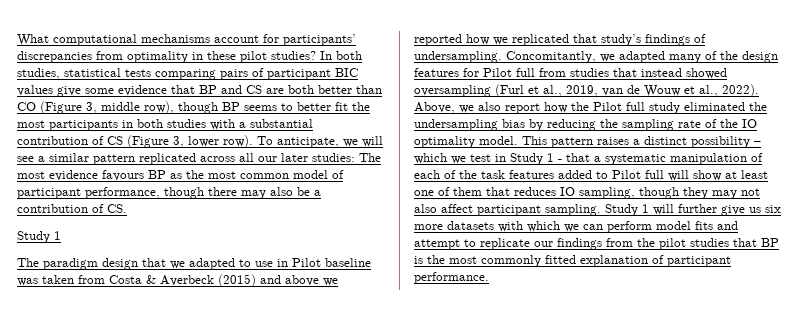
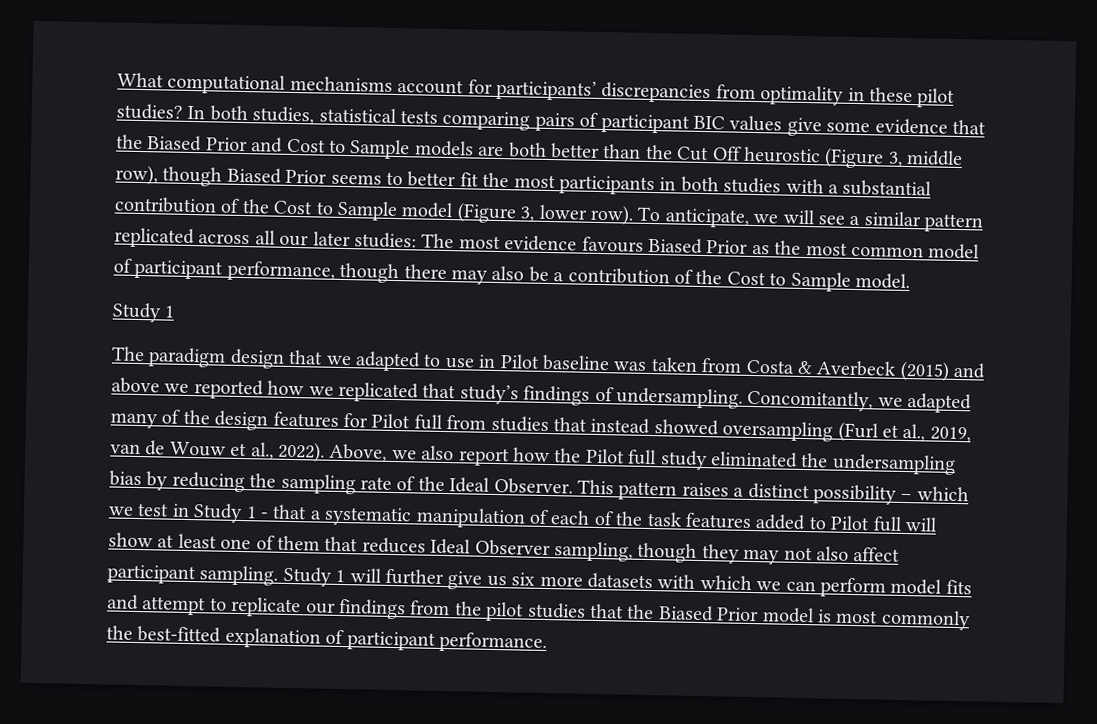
- In both studies, statistical tests comparing pairs of participant BIC values give some evidence that BP and CS are both better than CO (Figure 3, middle row), though BP seems to better fit the most participants in both studies with a substantial contribution of CS (Figure 3, lower row).
+ In both studies, statistical tests comparing pairs of participant BIC values give some evidence that the Biased Prior and Cost to Sample models are both better than the Cut Off heurostic (Figure 3, middle row), though Biased Prior seems to better fit the most participants in both studies with a substantial contribution of the Cost to Sample model (Figure 3, lower row).
- To anticipate, we will see a similar pattern replicated across all our later studies: The most evidence favours BP as the most common model of participant performance, though there may also be a contribution of CS.
+ To anticipate, we will see a similar pattern replicated across all our later studies: The most evidence favours Biased Prior as the most common model of participant performance, though there may also be a contribution of the Cost to Sample model.
- Above, we also report how the Pilot full study eliminated the undersampling bias by reducing the sampling rate of the IO optimality model.
+ Above, we also report how the Pilot full study eliminated the undersampling bias by reducing the sampling rate of the Ideal Observer.
- This pattern raises a distinct possibility – which we test in Study 1 - that a systematic manipulation of each of the task features added to Pilot full will show at least one of them that reduces IO sampling, though they may not also affect participant sampling.
+ This pattern raises a distinct possibility – which we test in Study 1 - that a systematic manipulation of each of the task features added to Pilot full will show at least one of them that reduces Ideal Observer sampling, though they may not also affect participant sampling.
- Study 1 will further give us six more datasets with which we can perform model fits and attempt to replicate our findings from the pilot studies that BP is the most commonly fitted explanation of participant performance.
+ Study 1 will further give us six more datasets with which we can perform model fits and attempt to replicate our findings from the pilot studies that the Biased Prior model is most commonly the best-fitted explanation of participant performance.

